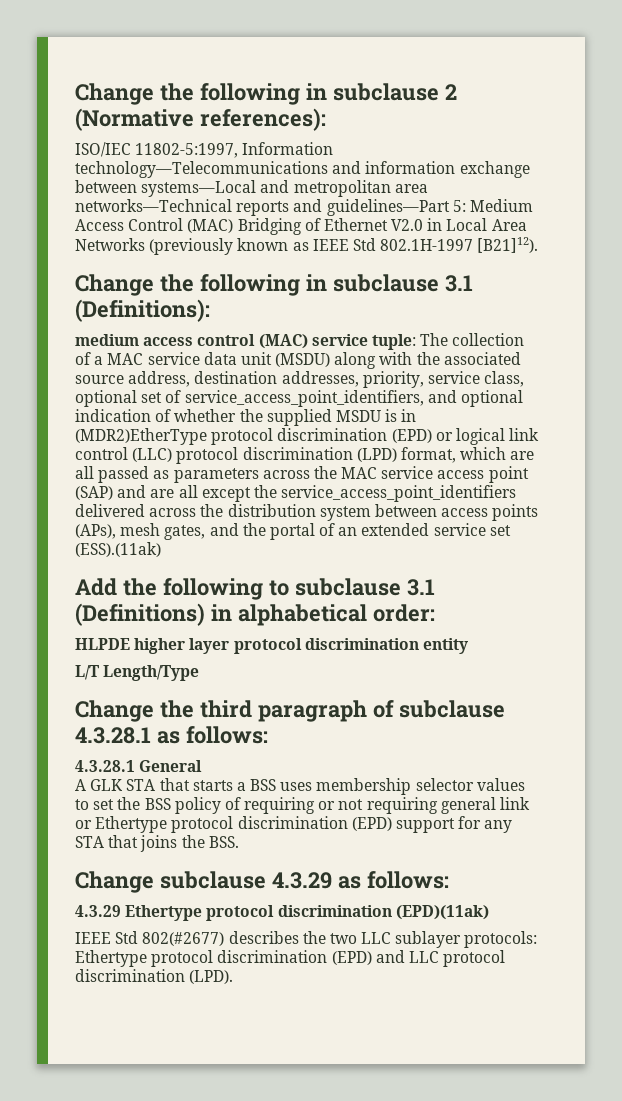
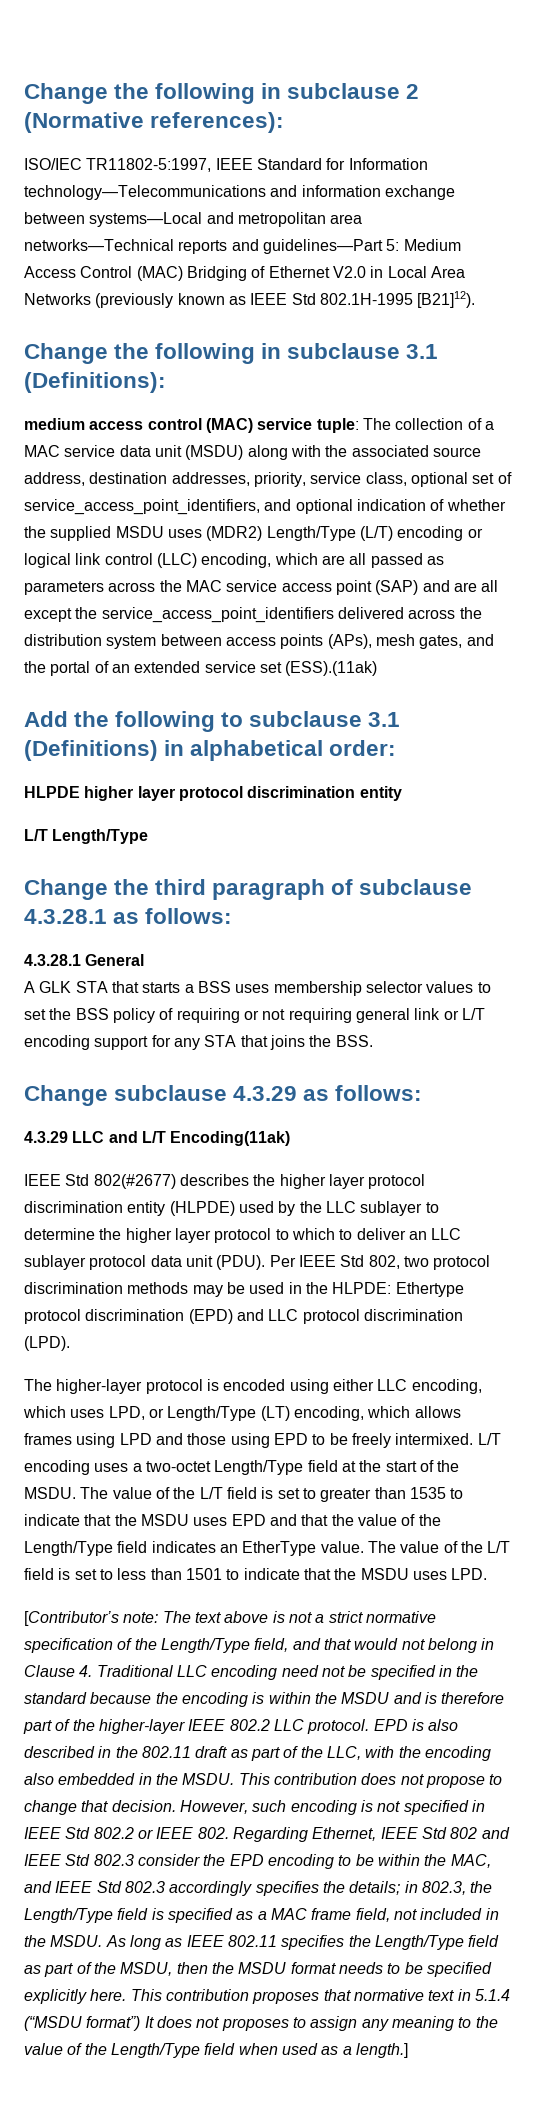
- ISO/IEC 11802-5:1997, Information technology—Telecommunications and information exchange between systems—Local and metropolitan area networks—Technical reports and guidelines—Part 5: Medium Access Control (MAC) Bridging of Ethernet V2.0 in Local Area Networks (previously known as IEEE Std 802.1H-1997 [B21]12).
+ ISO/IEC TR11802-5:1997, IEEE Standard for Information technology—Telecommunications and information exchange between systems—Local and metropolitan area networks—Technical reports and guidelines—Part 5: Medium Access Control (MAC) Bridging of Ethernet V2.0 in Local Area Networks (previously known as IEEE Std 802.1H-1995 [B21]12).
- The collection of a MAC service data unit (MSDU) along with the associated source address, destination addresses, priority, service class, optional set of service_access_point_identifiers, and optional indication of whether the supplied MSDU is in (MDR2)EtherType protocol discrimination (EPD) or logical link control (LLC) protocol discrimination (LPD) format, which are all passed as parameters across the MAC service access point (SAP) and are all except the service_access_point_identifiers delivered across the distribution system between access points (APs), mesh gates, and the portal of an extended service set (ESS).(11ak)
+ The collection of a MAC service data unit (MSDU) along with the associated source address, destination addresses, priority, service class, optional set of service_access_point_identifiers, and optional indication of whether the supplied MSDU uses (MDR2) Length/Type (L/T) encoding or logical link control (LLC) encoding, which are all passed as parameters across the MAC service access point (SAP) and are all except the service_access_point_identifiers delivered across the distribution system between access points (APs), mesh gates, and the portal of an extended service set (ESS).(11ak)
- A GLK STA that starts a BSS uses membership selector values to set the BSS policy of requiring or not requiring general link or Ethertype protocol discrimination (EPD) support for any STA that joins the BSS.
+ A GLK STA that starts a BSS uses membership selector values to set the BSS policy of requiring or not requiring general link or L/T encoding support for any STA that joins the BSS.
- 4.3.29 Ethertype protocol discrimination (EPD)(11ak)
+ 4.3.29 LLC and L/T Encoding(11ak)
- IEEE Std 802(#2677) describes the two LLC sublayer protocols: Ethertype protocol discrimination (EPD) and LLC protocol discrimination (LPD).
+ IEEE Std 802(#2677) describes the higher layer protocol discrimination entity (HLPDE) used by the LLC sublayer to determine the higher layer protocol to which to deliver an LLC sublayer protocol data unit (PDU). Per IEEE Std 802, two protocol discrimination methods may be used in the HLPDE: Ethertype protocol discrimination (EPD) and LLC protocol discrimination (LPD).
+ The higher-layer protocol is encoded using either LLC encoding, which uses LPD, or Length/Type (LT) encoding, which allows frames using LPD and those using EPD to be freely intermixed. L/T encoding uses a two-octet Length/Type field at the start of the MSDU. The value of the L/T field is set to greater than 1535 to indicate that the MSDU uses EPD and that the value of the Length/Type field indicates an EtherType value. The value of the L/T field is set to less than 1501 to indicate that the MSDU uses LPD.
+ [Contributor’s note: The text above is not a strict normative specification of the Length/Type field, and that would not belong in Clause 4. Traditional LLC encoding need not be specified in the standard because the encoding is within the MSDU and is therefore part of the higher-layer IEEE 802.2 LLC protocol. EPD is also described in the 802.11 draft as part of the LLC, with the encoding also embedded in the MSDU. This contribution does not propose to change that decision. However, such encoding is not specified in IEEE Std 802.2 or IEEE 802. Regarding Ethernet, IEEE Std 802 and IEEE Std 802.3 consider the EPD encoding to be within the MAC, and IEEE Std 802.3 accordingly specifies the details; in 802.3, the Length/Type field is specified as a MAC frame field, not included in the MSDU. As long as IEEE 802.11 specifies the Length/Type field as part of the MSDU, then the MSDU format needs to be specified explicitly here. This contribution proposes that normative text in 5.1.4 (“MSDU format”) It does not proposes to assign any meaning to the value of the Length/Type field when used as a length.]

